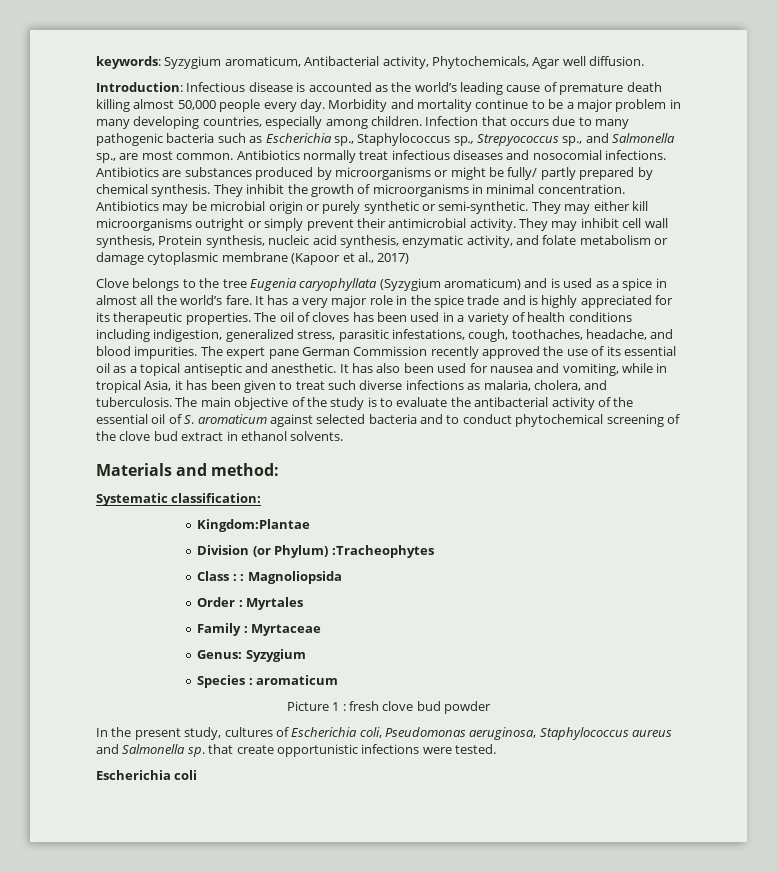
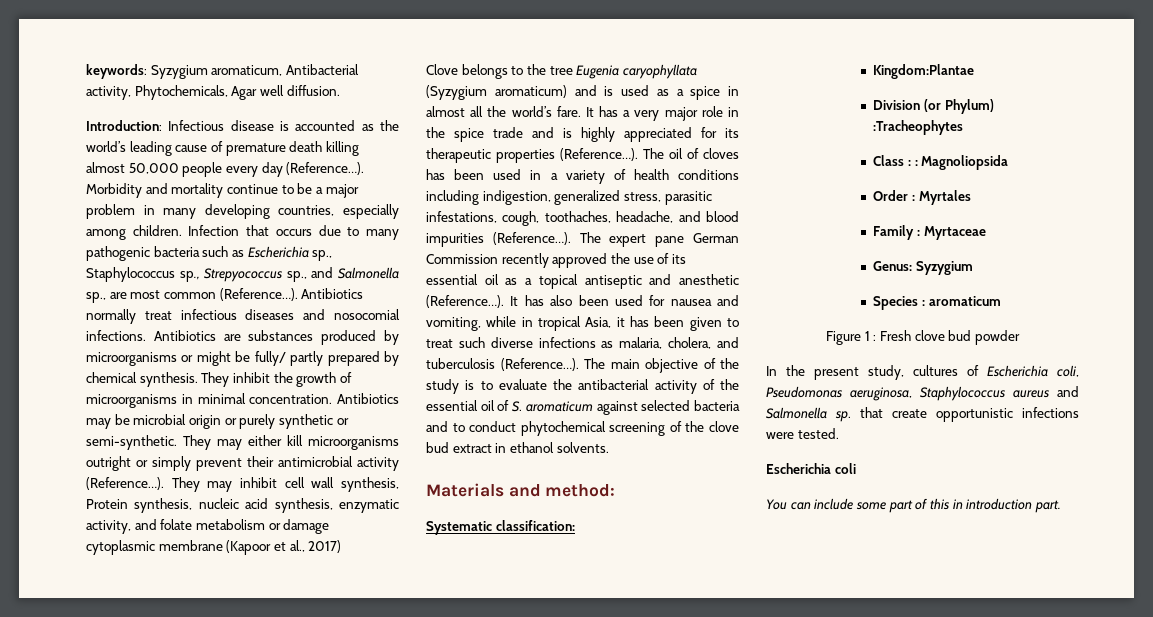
- Introduction: Infectious disease is accounted as the world’s leading cause of premature death killing almost 50,000 people every day.
+ Introduction: Infectious disease is accounted as the world’s leading cause of premature death killing almost 50,000 people every day (Reference…).
- Infection that occurs due to many pathogenic bacteria such as Escherichia sp., Staphylococcus sp., Strepyococcus sp., and Salmonella sp., are most common.
+ Infection that occurs due to many pathogenic bacteria such as Escherichia sp., Staphylococcus sp., Strepyococcus sp., and Salmonella sp., are most common (Reference…).
- They may either kill microorganisms outright or simply prevent their antimicrobial activity.
+ They may either kill microorganisms outright or simply prevent their antimicrobial activity (Reference…).
- It has a very major role in the spice trade and is highly appreciated for its therapeutic properties.
+ It has a very major role in the spice trade and is highly appreciated for its therapeutic properties (Reference…).
- The oil of cloves has been used in a variety of health conditions including indigestion, generalized stress, parasitic infestations, cough, toothaches, headache, and blood impurities.
+ The oil of cloves has been used in a variety of health conditions including indigestion, generalized stress, parasitic infestations, cough, toothaches, headache, and blood impurities (Reference…).
- The expert pane German Commission recently approved the use of its essential oil as a topical antiseptic and anesthetic.
+ The expert pane German Commission recently approved the use of its essential oil as a topical antiseptic and anesthetic (Reference…).
- It has also been used for nausea and vomiting, while in tropical Asia, it has been given to treat such diverse infections as malaria, cholera, and tuberculosis.
+ It has also been used for nausea and vomiting, while in tropical Asia, it has been given to treat such diverse infections as malaria, cholera, and tuberculosis (Reference…).
- Picture 1 : fresh clove bud powder
+ Figure 1 : Fresh clove bud powder
+ You can include some part of this in introduction part.

